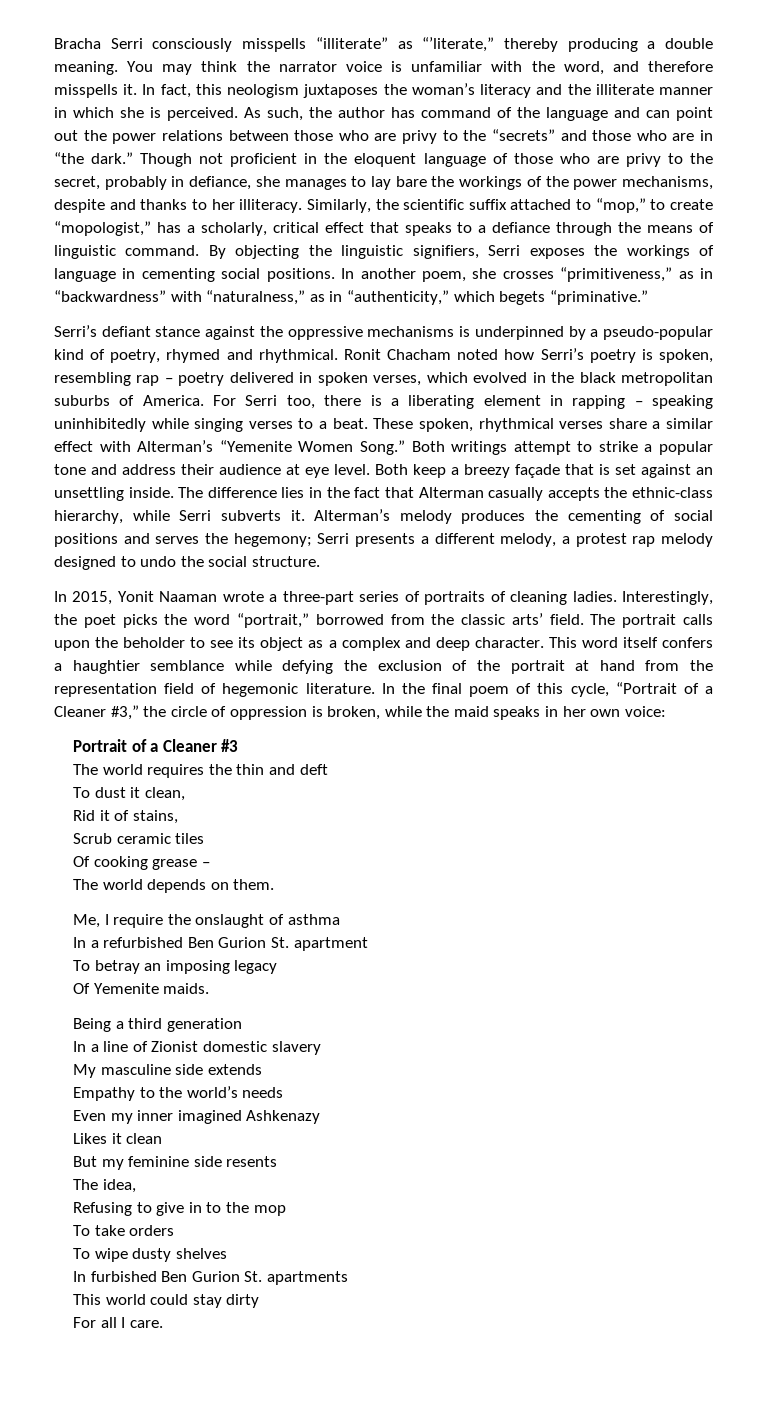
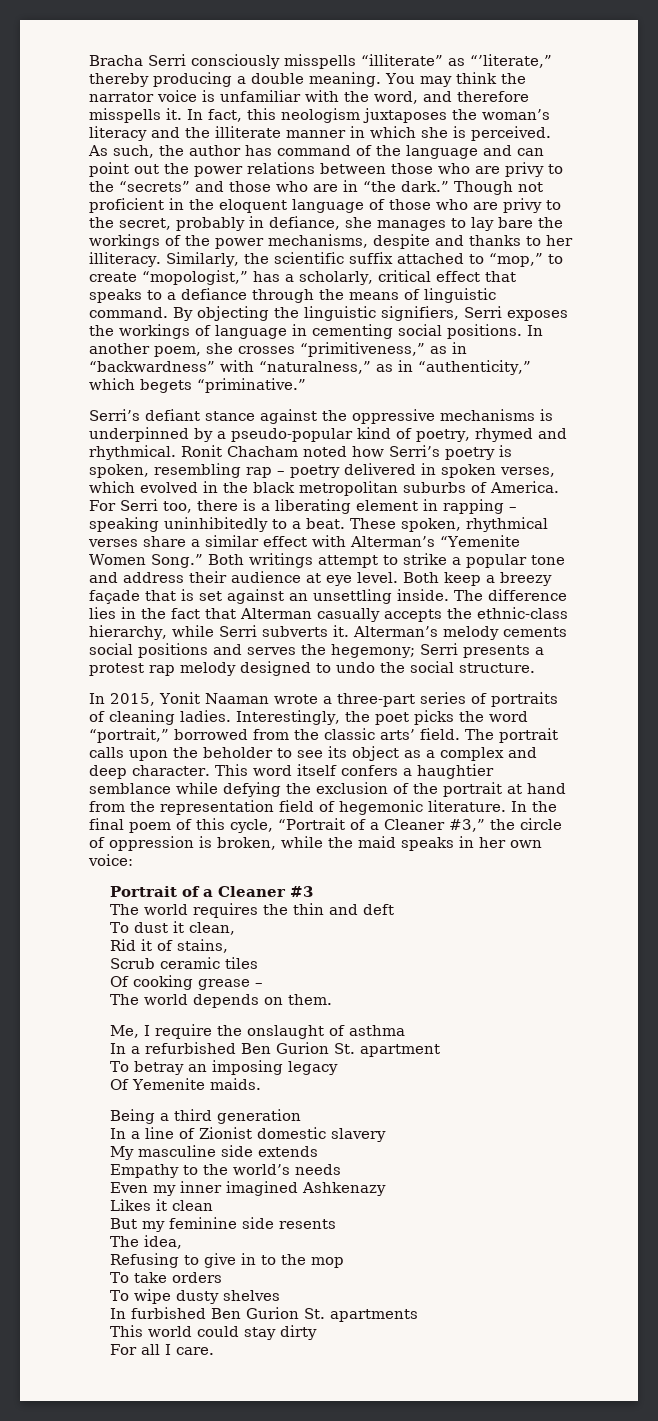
- For Serri too, there is a liberating element in rapping – speaking uninhibitedly while singing verses to a beat.
+ For Serri too, there is a liberating element in rapping – speaking uninhibitedly to a beat.
- Alterman’s melody produces the cementing of social positions and serves the hegemony; Serri presents a different melody, a protest rap melody designed to undo the social structure.
+ Alterman’s melody cements social positions and serves the hegemony; Serri presents a protest rap melody designed to undo the social structure.

